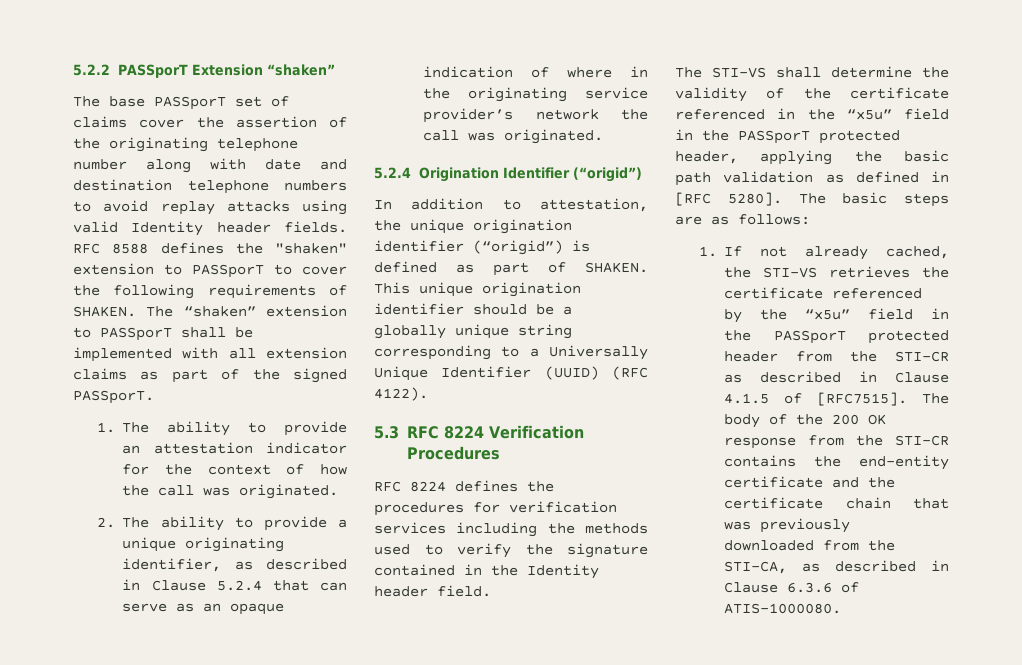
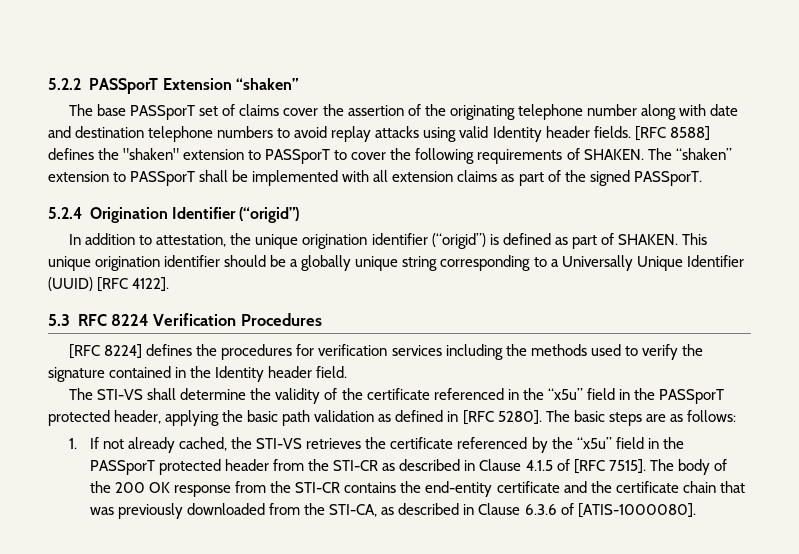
- RFC 8588 defines the "shaken" extension to PASSporT to cover the following requirements of SHAKEN.
+ [RFC 8588] defines the "shaken" extension to PASSporT to cover the following requirements of SHAKEN.
- 1. The ability to provide an attestation indicator for the context of how the call was originated.
- 2. The ability to provide a unique originating identifier, as described in Clause 5.2.4 that can serve as an opaque indication of where in the originating service provider’s network the call was originated.
- This unique origination identifier should be a globally unique string corresponding to a Universally Unique Identifier (UUID) (RFC 4122).
+ This unique origination identifier should be a globally unique string corresponding to a Universally Unique Identifier (UUID) [RFC 4122].
- RFC 8224 defines the procedures for verification services including the methods used to verify the signature contained in the Identity header field.
+ [RFC 8224] defines the procedures for verification services including the methods used to verify the signature contained in the Identity header field.
- 1. If not already cached, the STI-VS retrieves the certificate referenced by the “x5u” field in the PASSporT protected header from the STI-CR as described in Clause 4.1.5 of [RFC7515].
+ 1. If not already cached, the STI-VS retrieves the certificate referenced by the “x5u” field in the PASSporT protected header from the STI-CR as described in Clause 4.1.5 of [RFC 7515].
- The body of the 200 OK response from the STI-CR contains the end-entity certificate and the certificate chain that was previously downloaded from the STI-CA, as described in Clause 6.3.6 of ATIS-1000080.
+ The body of the 200 OK response from the STI-CR contains the end-entity certificate and the certificate chain that was previously downloaded from the STI-CA, as described in Clause 6.3.6 of [ATIS-1000080].

